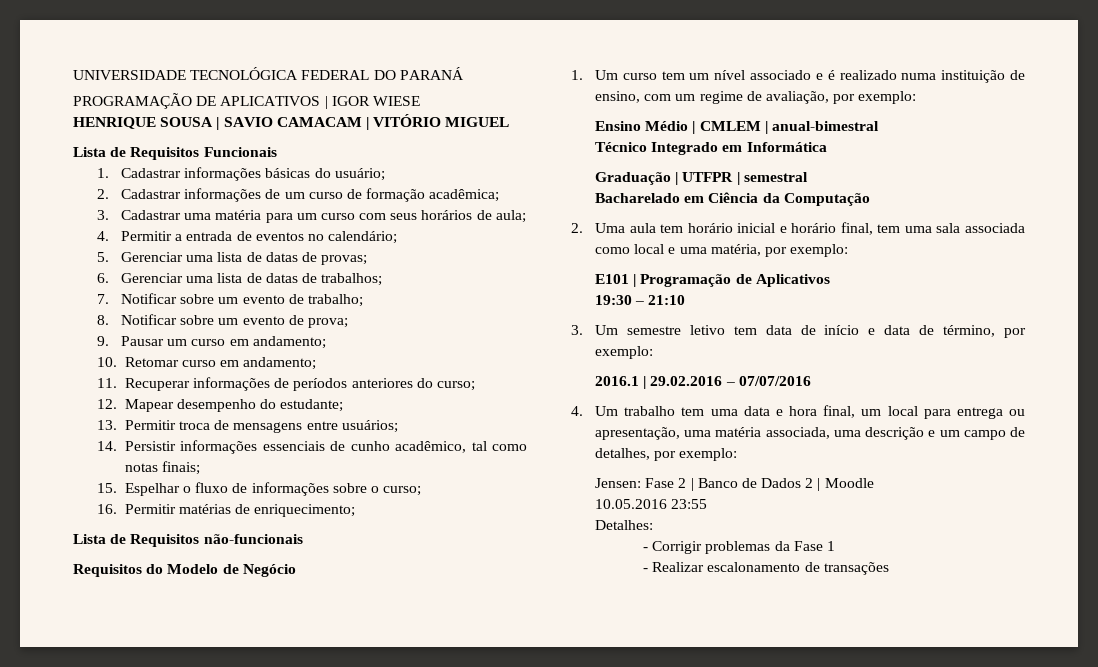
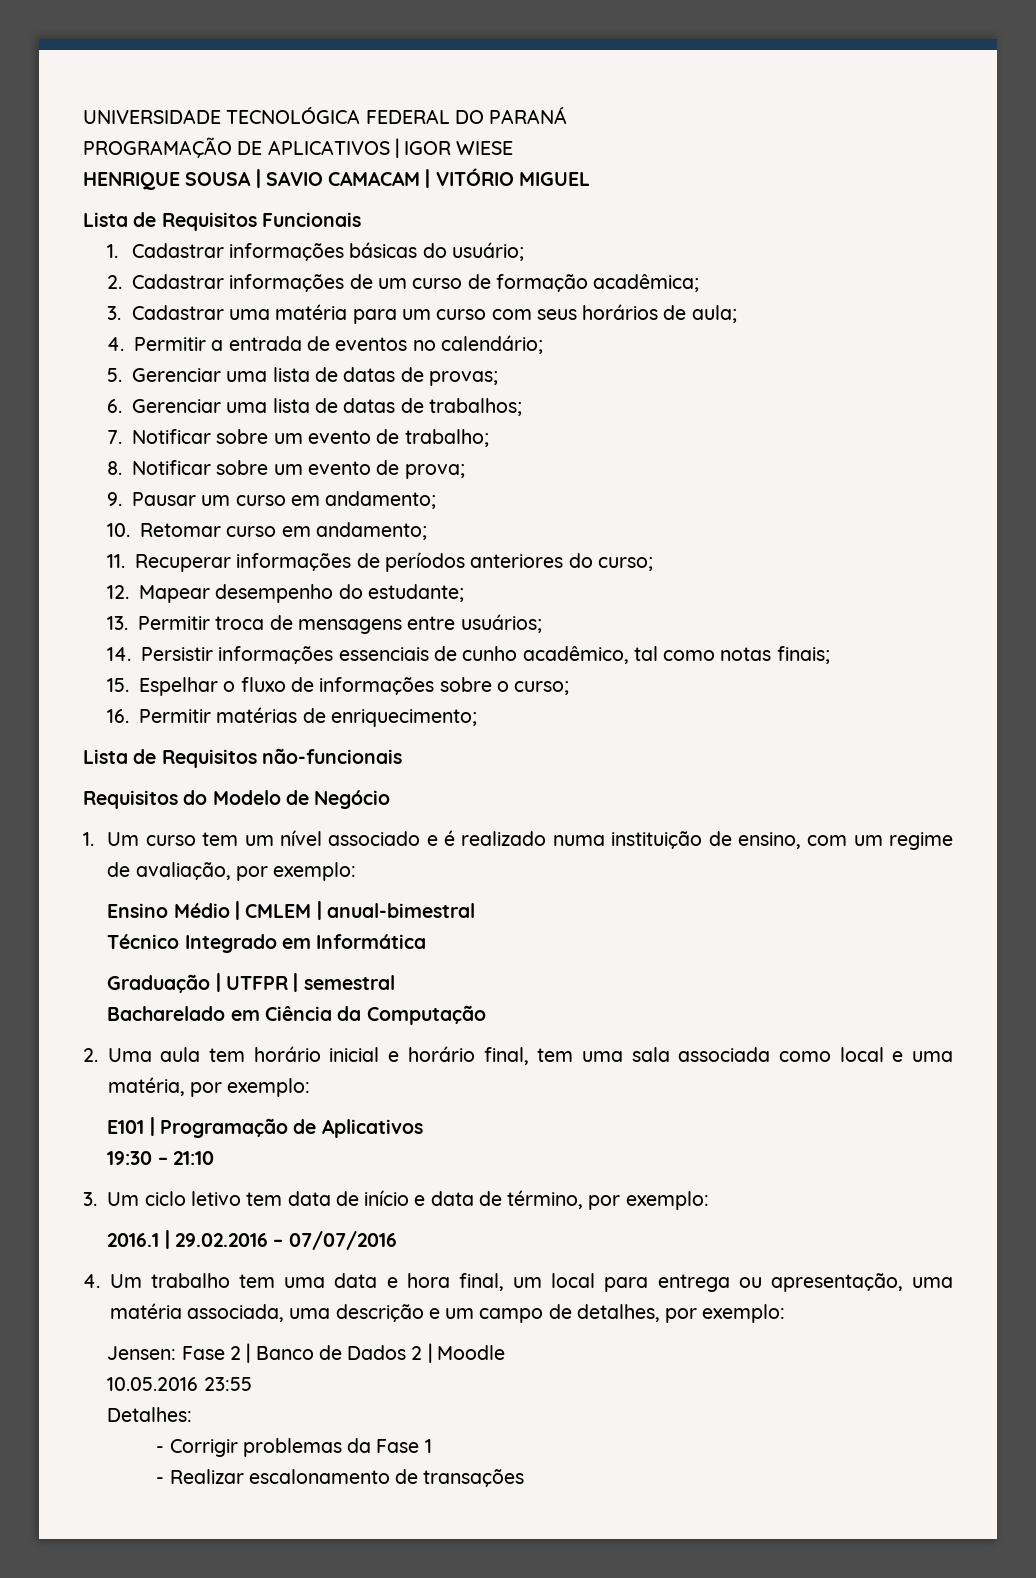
- 3. Um semestre letivo tem data de início e data de término, por exemplo:
+ 3. Um ciclo letivo tem data de início e data de término, por exemplo:

